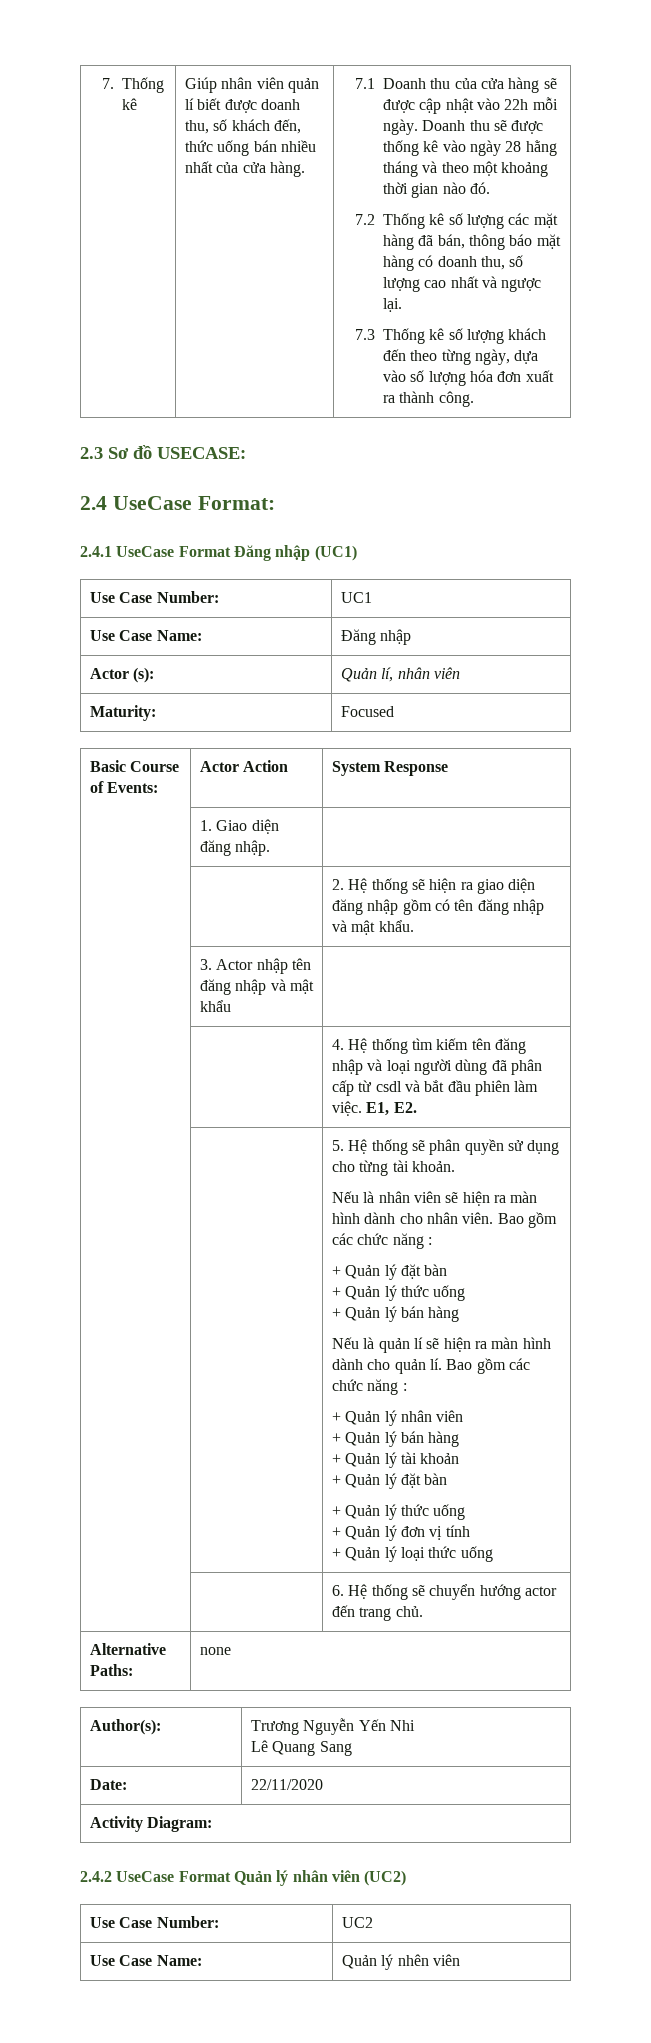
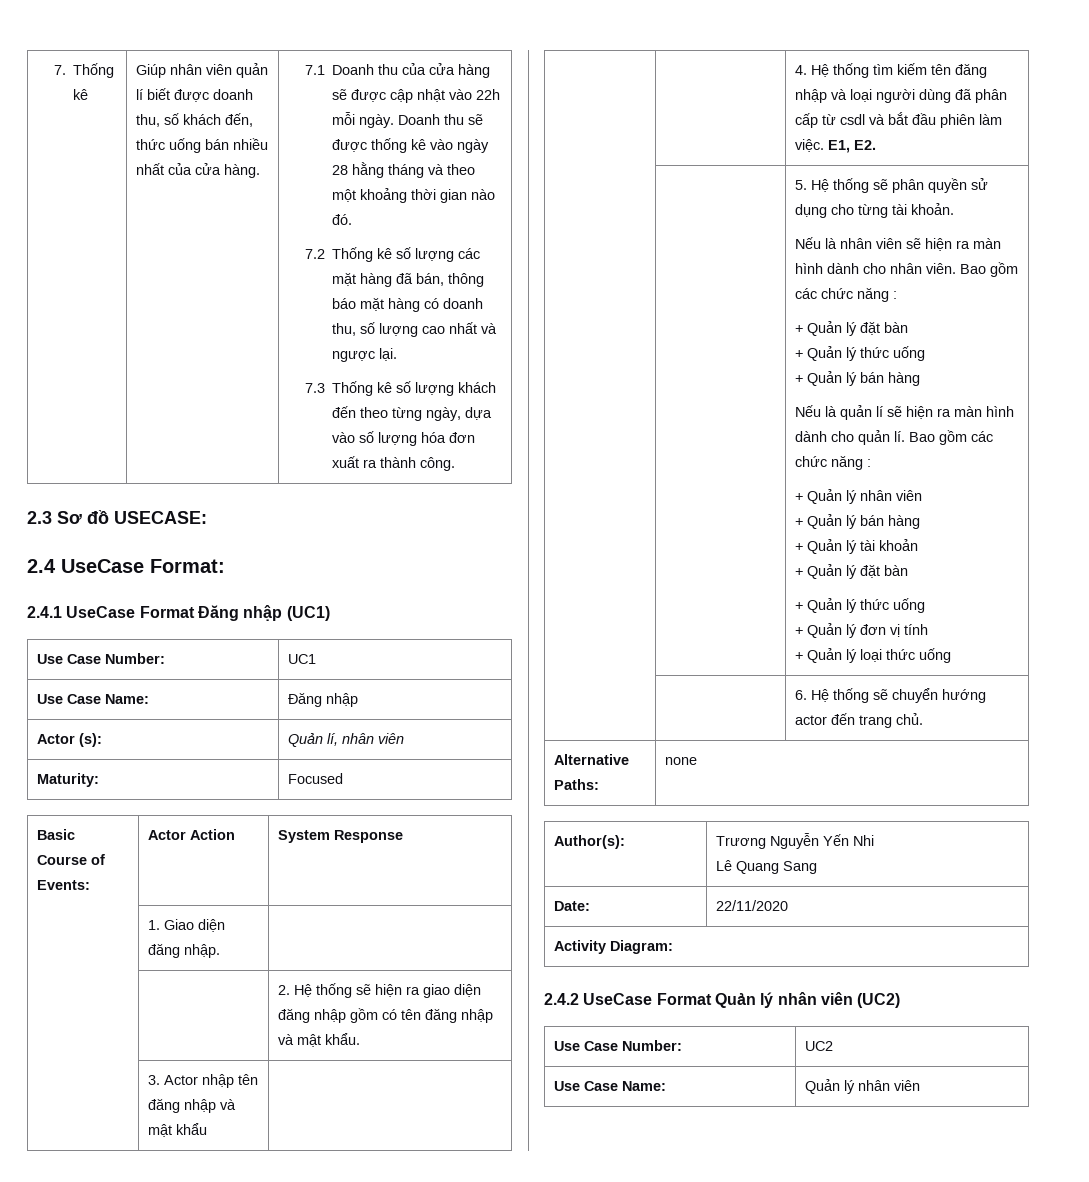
- Use Case Name: | Quản lý nhên viên
+ Use Case Name: | Quản lý nhân viên

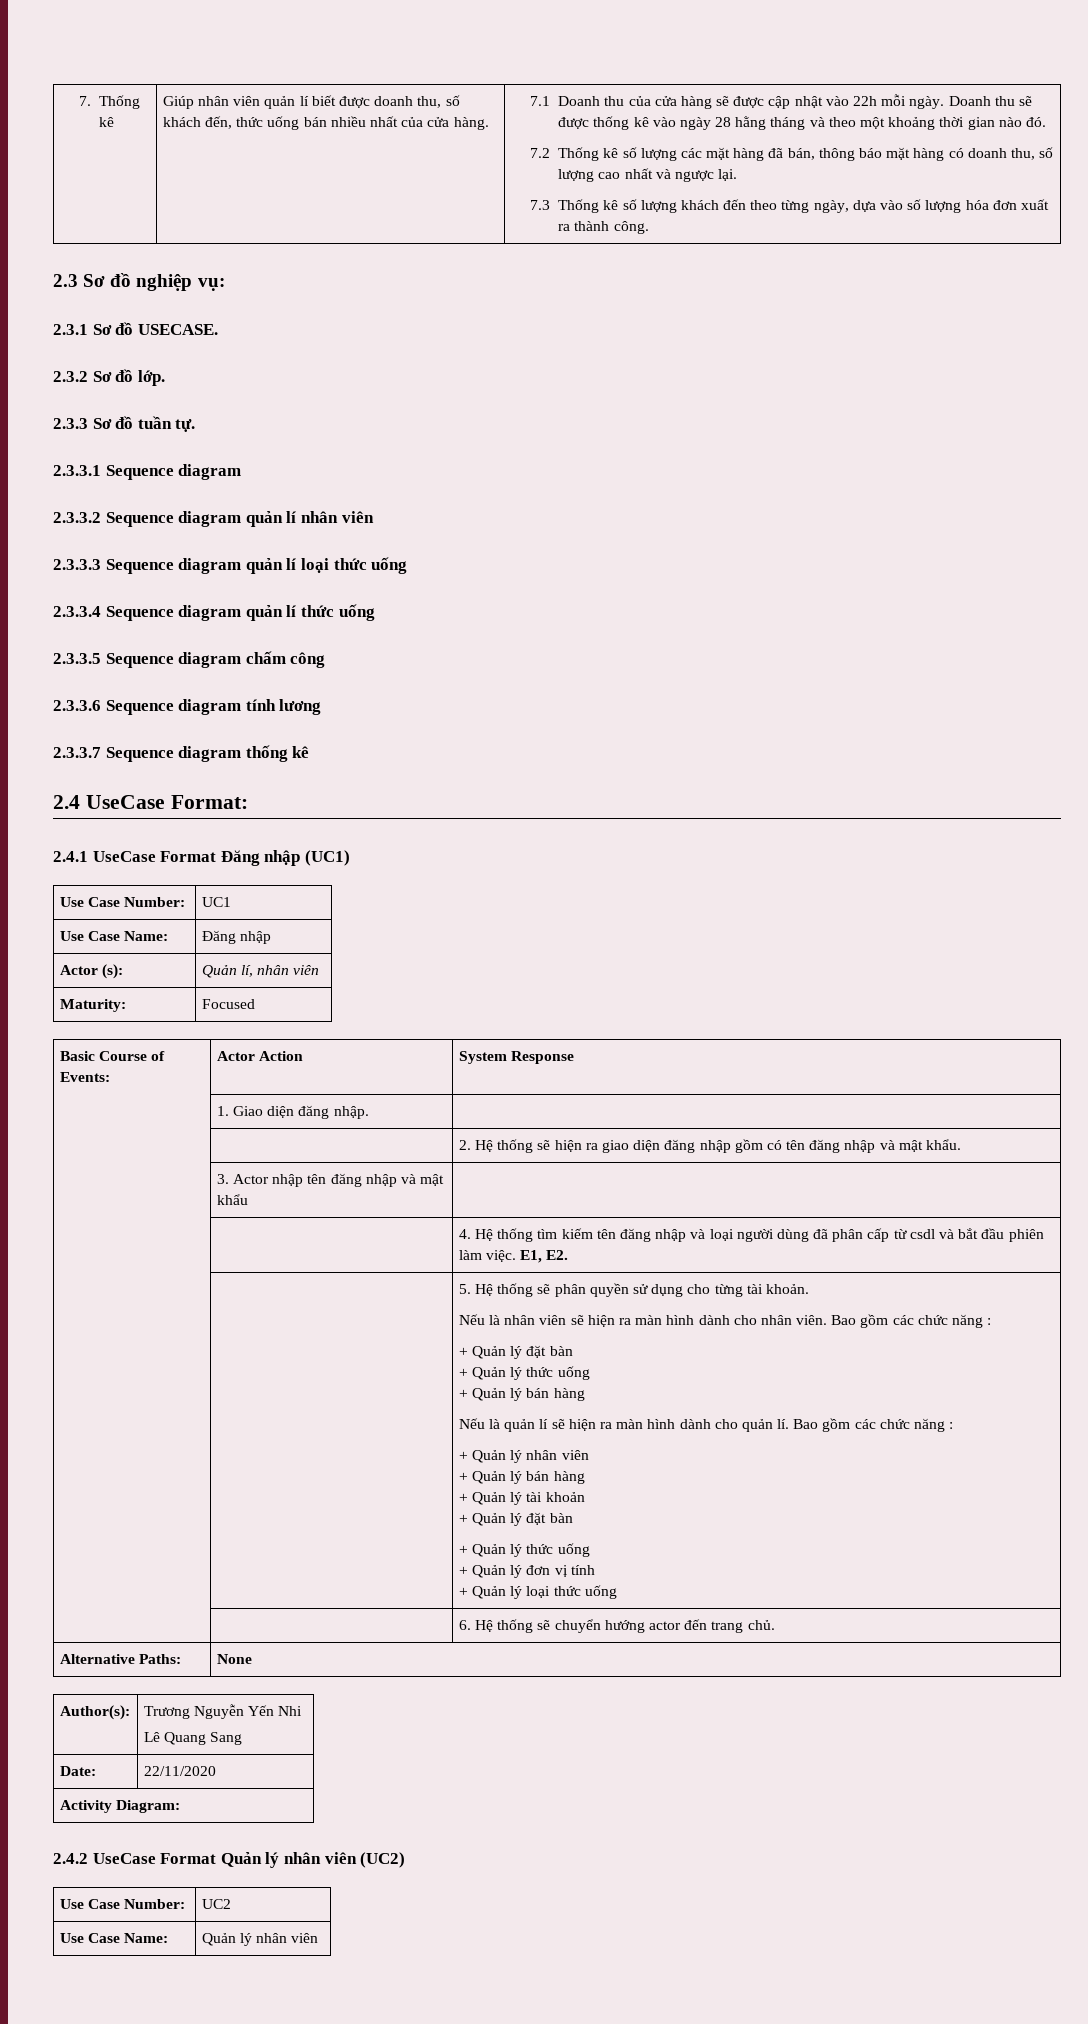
- 2.3 Sơ đồ USECASE:
+ 2.3 Sơ đồ nghiệp vụ:
+ 2.3.1 Sơ đồ USECASE.
+ 2.3.2 Sơ đồ lớp.
+ 2.3.3 Sơ đồ tuần tự.
+ 2.3.3.1 Sequence diagram
+ 2.3.3.2 Sequence diagram quản lí nhân viên
+ 2.3.3.3 Sequence diagram quản lí loại thức uống
+ 2.3.3.4 Sequence diagram quản lí thức uống
+ 2.3.3.5 Sequence diagram chấm công
+ 2.3.3.6 Sequence diagram tính lương
+ 2.3.3.7 Sequence diagram thống kê
- Alternative Paths: | none
+ Alternative Paths: | None

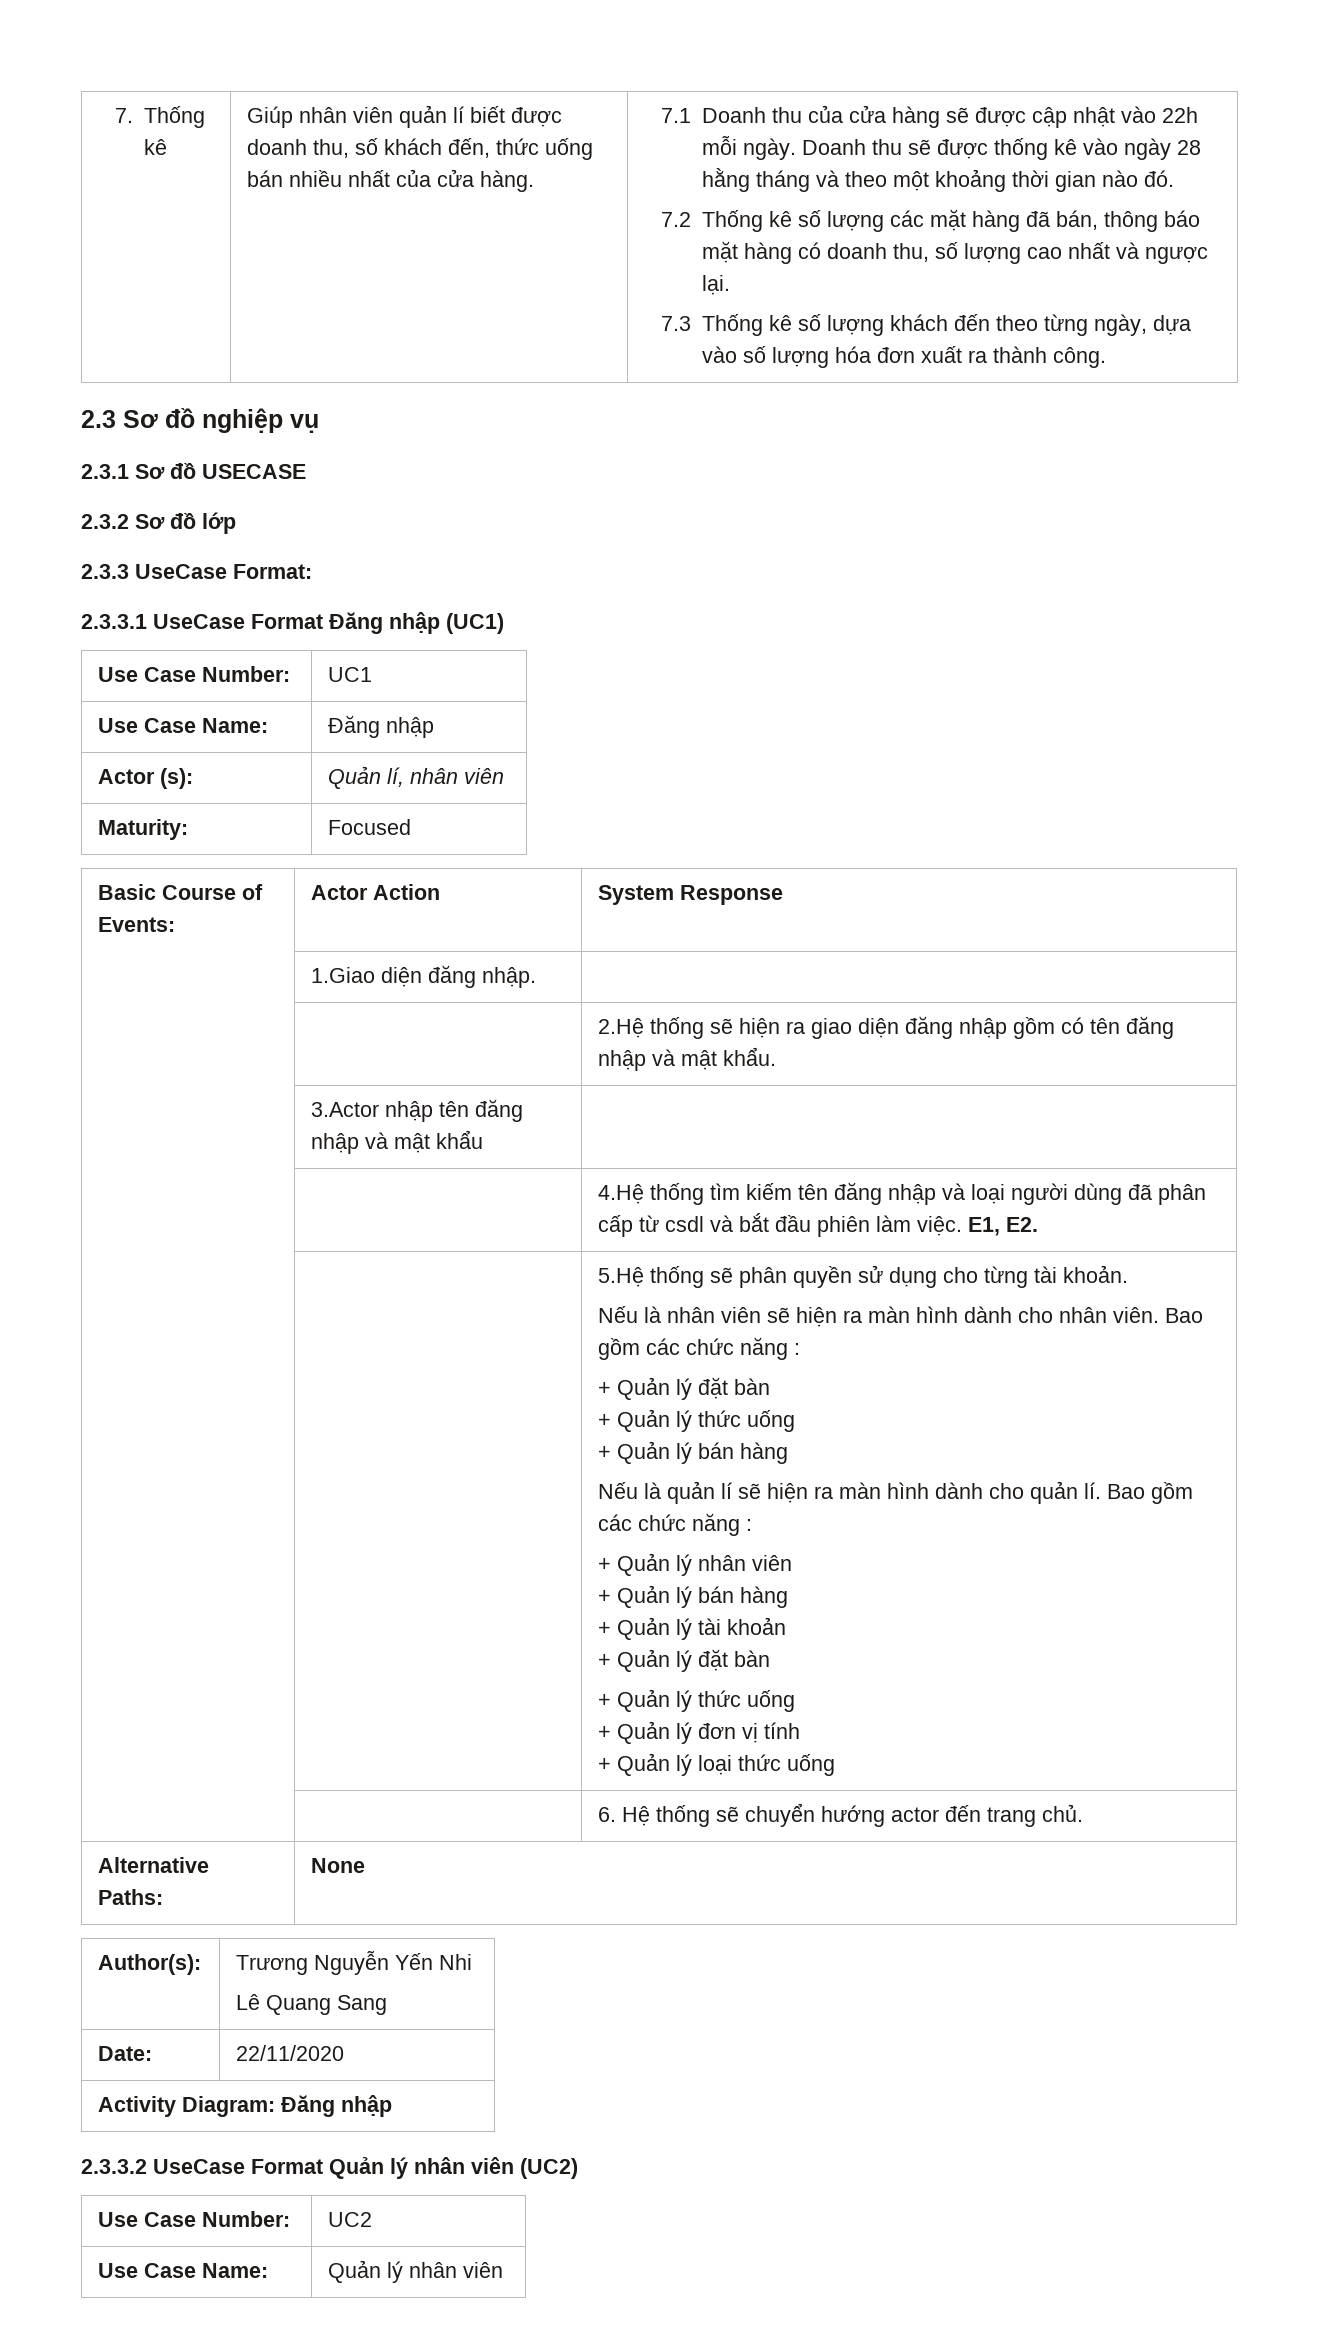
- 2.3 Sơ đồ nghiệp vụ:
+ 2.3 Sơ đồ nghiệp vụ
- 2.3.1 Sơ đồ USECASE.
+ 2.3.1 Sơ đồ USECASE
- 2.3.2 Sơ đồ lớp.
+ 2.3.2 Sơ đồ lớp
- 2.3.3 Sơ đồ tuần tự.
- 2.3.3.1 Sequence diagram
- 2.3.3.2 Sequence diagram quản lí nhân viên
- 2.3.3.3 Sequence diagram quản lí loại thức uống
- 2.3.3.4 Sequence diagram quản lí thức uống
- 2.3.3.5 Sequence diagram chấm công
- 2.3.3.6 Sequence diagram tính lương
- 2.3.3.7 Sequence diagram thống kê
- 2.4 UseCase Format:
+ 2.3.3 UseCase Format:
- 2.4.1 UseCase Format Đăng nhập (UC1)
+ 2.3.3.1 UseCase Format Đăng nhập (UC1)
- | 1. Giao diện đăng nhập. |
+ | 1.Giao diện đăng nhập. |
- | | 2. Hệ thống sẽ hiện ra giao diện đăng nhập gồm có tên đăng nhập và mật khẩu.
+ | | 2.Hệ thống sẽ hiện ra giao diện đăng nhập gồm có tên đăng nhập và mật khẩu.
- | 3. Actor nhập tên đăng nhập và mật khẩu |
+ | 3.Actor nhập tên đăng nhập và mật khẩu |
- | | 4. Hệ thống tìm kiếm tên đăng nhập và loại người dùng đã phân cấp từ csdl và bắt đầu phiên làm việc. E1, E2.
+ | | 4.Hệ thống tìm kiếm tên đăng nhập và loại người dùng đã phân cấp từ csdl và bắt đầu phiên làm việc. E1, E2.
- 5. Hệ thống sẽ phân quyền sử dụng cho từng tài khoản.
+ 5.Hệ thống sẽ phân quyền sử dụng cho từng tài khoản.
- Activity Diagram:
- 2.4.2 UseCase Format Quản lý nhân viên (UC2)
+ Activity Diagram: Đăng nhập
+ 2.3.3.2 UseCase Format Quản lý nhân viên (UC2)

